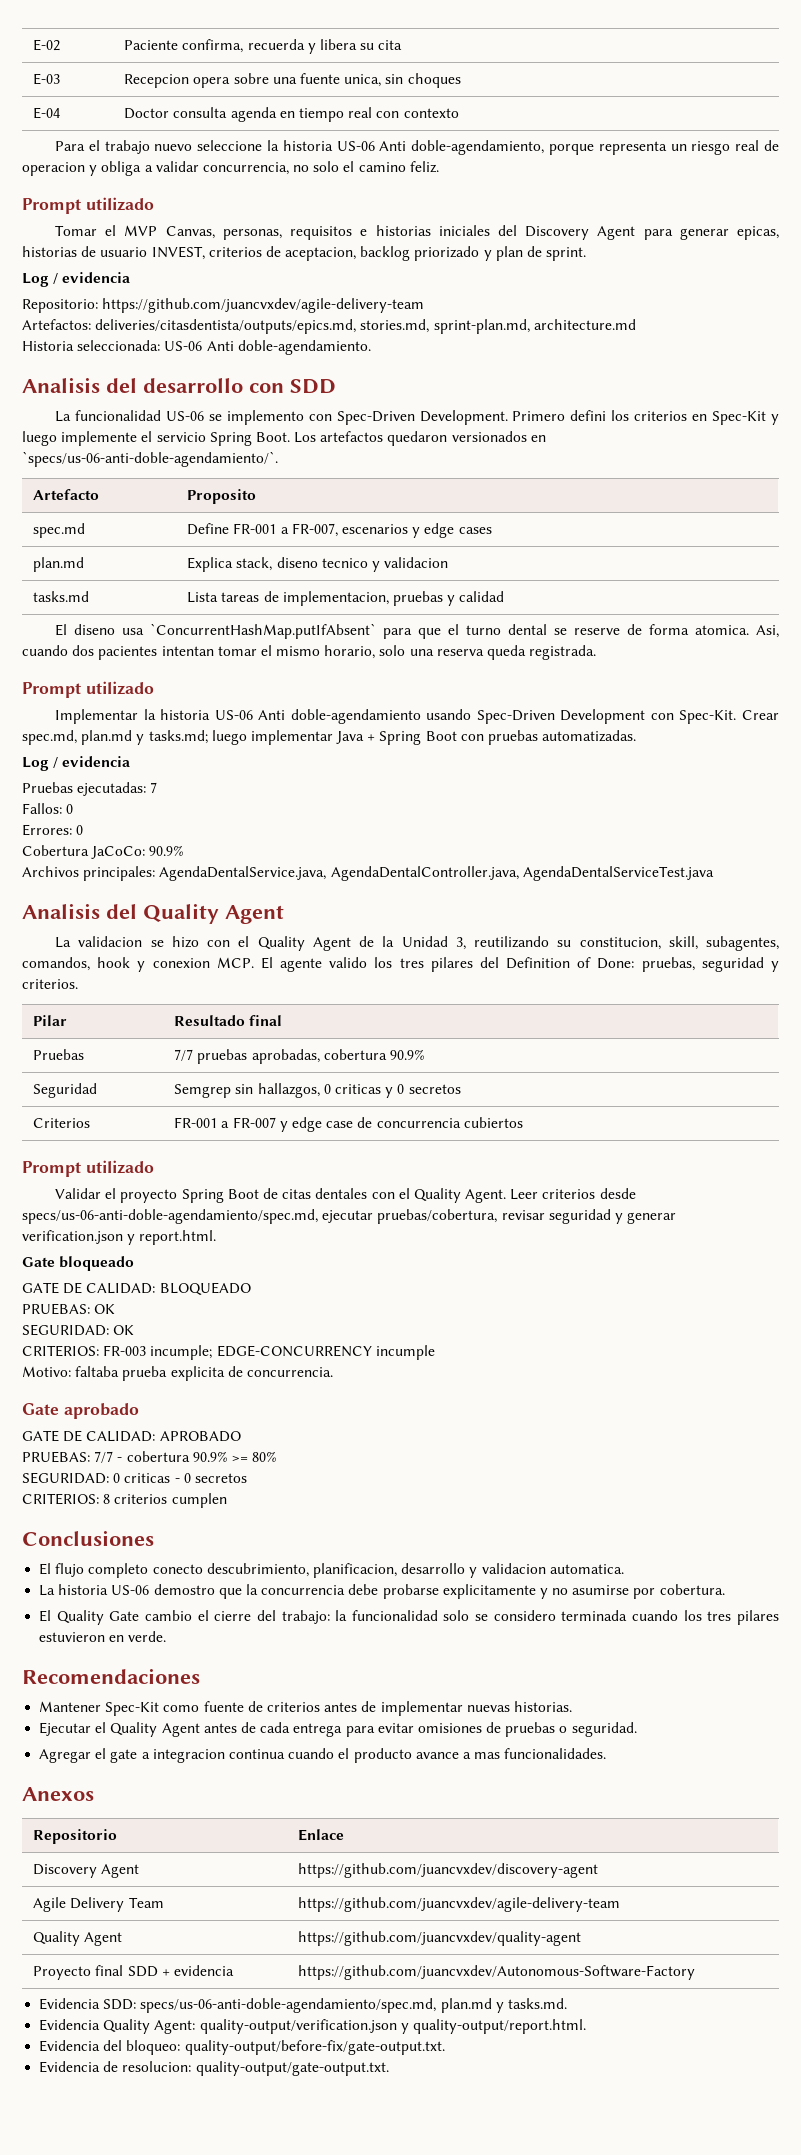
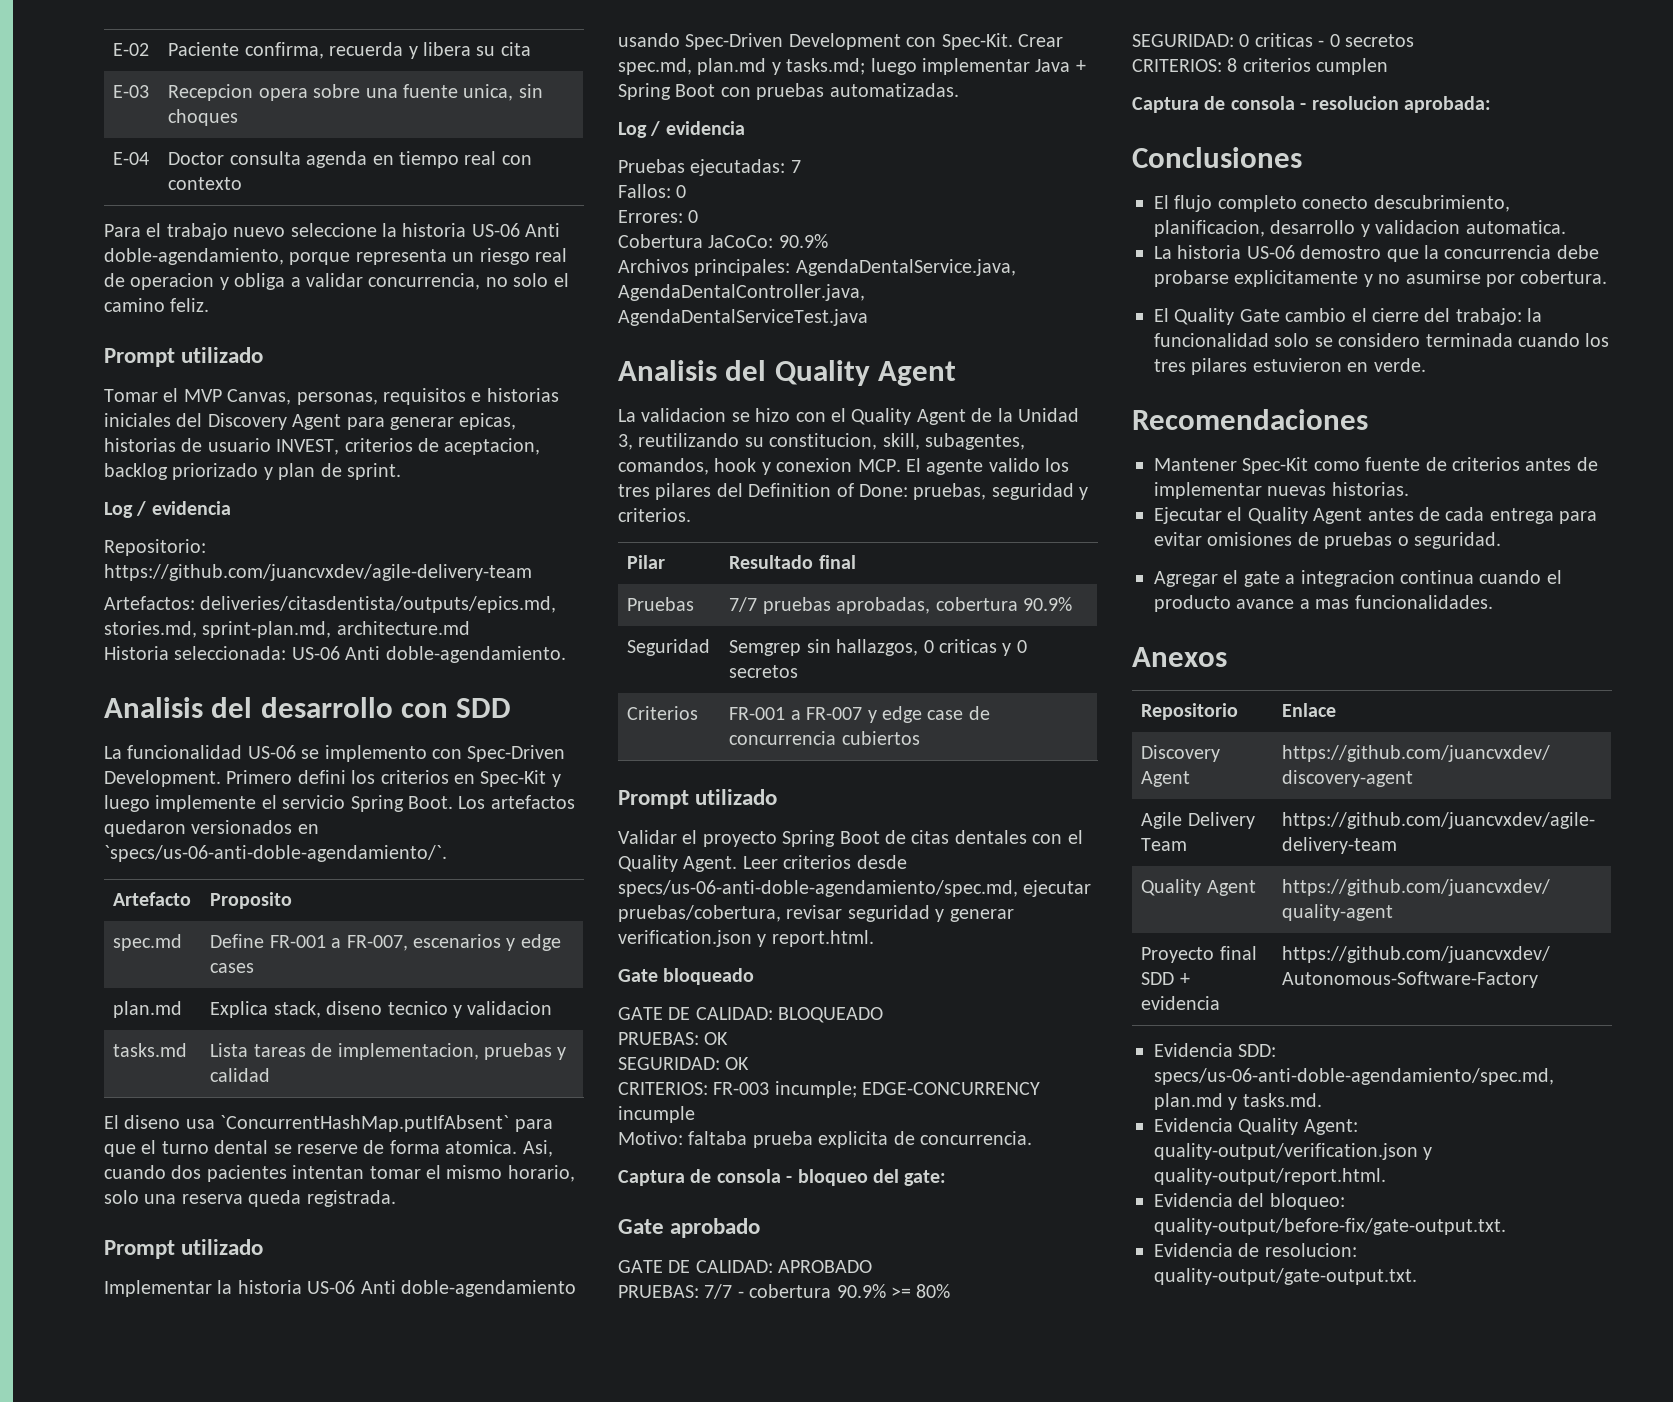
+ Captura de consola - bloqueo del gate:
+ Captura de consola - resolucion aprobada:

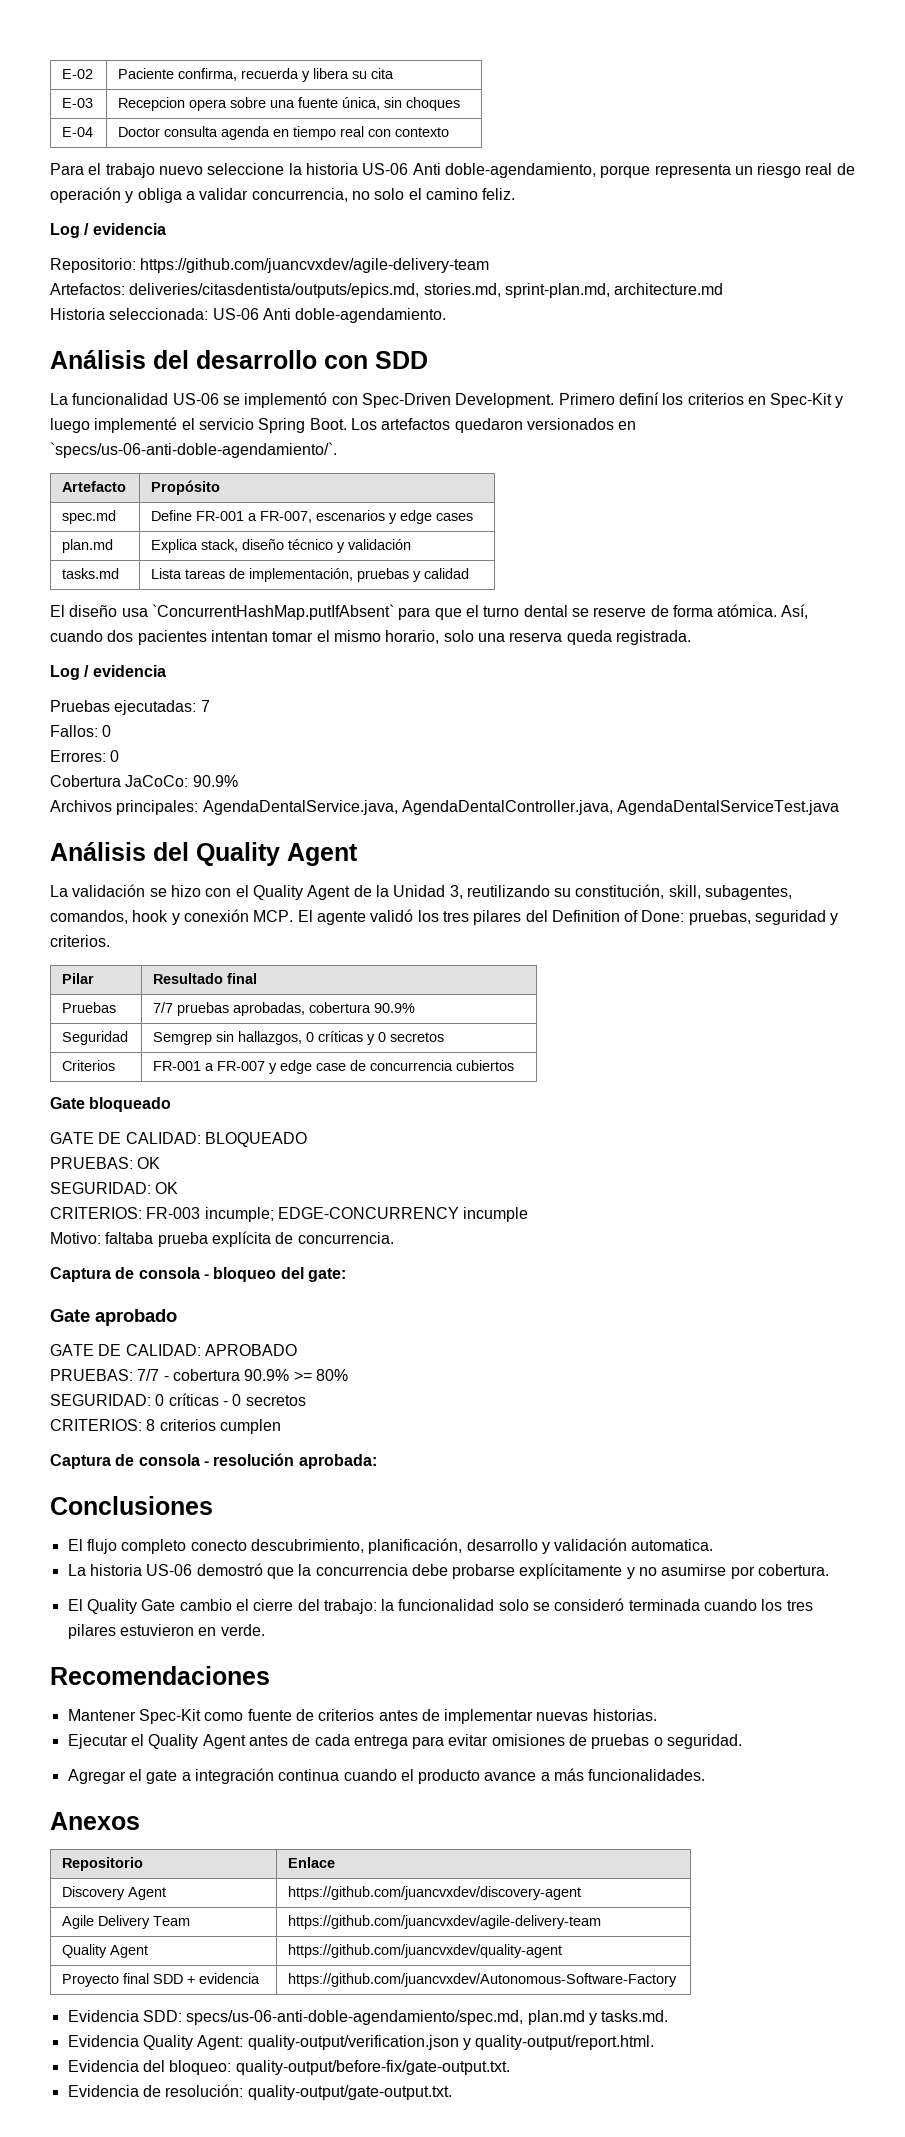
- E-03 | Recepcion opera sobre una fuente unica, sin choques
+ E-03 | Recepcion opera sobre una fuente única, sin choques
- Para el trabajo nuevo seleccione la historia US-06 Anti doble-agendamiento, porque representa un riesgo real de operacion y obliga a validar concurrencia, no solo el camino feliz.
- Prompt utilizado
- Tomar el MVP Canvas, personas, requisitos e historias iniciales del Discovery Agent para generar epicas, historias de usuario INVEST, criterios de aceptacion, backlog priorizado y plan de sprint.
+ Para el trabajo nuevo seleccione la historia US-06 Anti doble-agendamiento, porque representa un riesgo real de operación y obliga a validar concurrencia, no solo el camino feliz.
- Analisis del desarrollo con SDD
+ Análisis del desarrollo con SDD
- La funcionalidad US-06 se implemento con Spec-Driven Development.
+ La funcionalidad US-06 se implementó con Spec-Driven Development.
- Primero defini los criterios en Spec-Kit y luego implemente el servicio Spring Boot.
+ Primero definí los criterios en Spec-Kit y luego implementé el servicio Spring Boot.
- Artefacto | Proposito
+ Artefacto | Propósito
- plan.md | Explica stack, diseno tecnico y validacion
+ plan.md | Explica stack, diseño técnico y validación
- tasks.md | Lista tareas de implementacion, pruebas y calidad
+ tasks.md | Lista tareas de implementación, pruebas y calidad
- El diseno usa `ConcurrentHashMap.putIfAbsent` para que el turno dental se reserve de forma atomica. Asi, cuando dos pacientes intentan tomar el mismo horario, solo una reserva queda registrada.
- Prompt utilizado
- Implementar la historia US-06 Anti doble-agendamiento usando Spec-Driven Development con Spec-Kit. Crear spec.md, plan.md y tasks.md; luego implementar Java + Spring Boot con pruebas automatizadas.
+ El diseño usa `ConcurrentHashMap.putIfAbsent` para que el turno dental se reserve de forma atómica. Así, cuando dos pacientes intentan tomar el mismo horario, solo una reserva queda registrada.
- Analisis del Quality Agent
+ Análisis del Quality Agent
- La validacion se hizo con el Quality Agent de la Unidad 3, reutilizando su constitucion, skill, subagentes, comandos, hook y conexion MCP. El agente valido los tres pilares del Definition of Done: pruebas, seguridad y criterios.
+ La validación se hizo con el Quality Agent de la Unidad 3, reutilizando su constitución, skill, subagentes, comandos, hook y conexión MCP. El agente validó los tres pilares del Definition of Done: pruebas, seguridad y criterios.
- Seguridad | Semgrep sin hallazgos, 0 criticas y 0 secretos
+ Seguridad | Semgrep sin hallazgos, 0 críticas y 0 secretos
  Criterios | FR-001 a FR-007 y edge case de concurrencia cubiertos
- Prompt utilizado
- Validar el proyecto Spring Boot de citas dentales con el Quality Agent. Leer criterios desde specs/us-06-anti-doble-agendamiento/spec.md, ejecutar pruebas/cobertura, revisar seguridad y generar verification.json y report.html.
- Motivo: faltaba prueba explicita de concurrencia.
+ Motivo: faltaba prueba explícita de concurrencia.
- SEGURIDAD: 0 criticas - 0 secretos
+ SEGURIDAD: 0 críticas - 0 secretos
- Captura de consola - resolucion aprobada:
+ Captura de consola - resolución aprobada:
- El flujo completo conecto descubrimiento, planificacion, desarrollo y validacion automatica.
+ El flujo completo conecto descubrimiento, planificación, desarrollo y validación automatica.
- La historia US-06 demostro que la concurrencia debe probarse explicitamente y no asumirse por cobertura.
+ La historia US-06 demostró que la concurrencia debe probarse explícitamente y no asumirse por cobertura.
- El Quality Gate cambio el cierre del trabajo: la funcionalidad solo se considero terminada cuando los tres pilares estuvieron en verde.
+ El Quality Gate cambio el cierre del trabajo: la funcionalidad solo se consideró terminada cuando los tres pilares estuvieron en verde.
- Agregar el gate a integracion continua cuando el producto avance a mas funcionalidades.
+ Agregar el gate a integración continua cuando el producto avance a más funcionalidades.
- Evidencia de resolucion: quality-output/gate-output.txt.
+ Evidencia de resolución: quality-output/gate-output.txt.

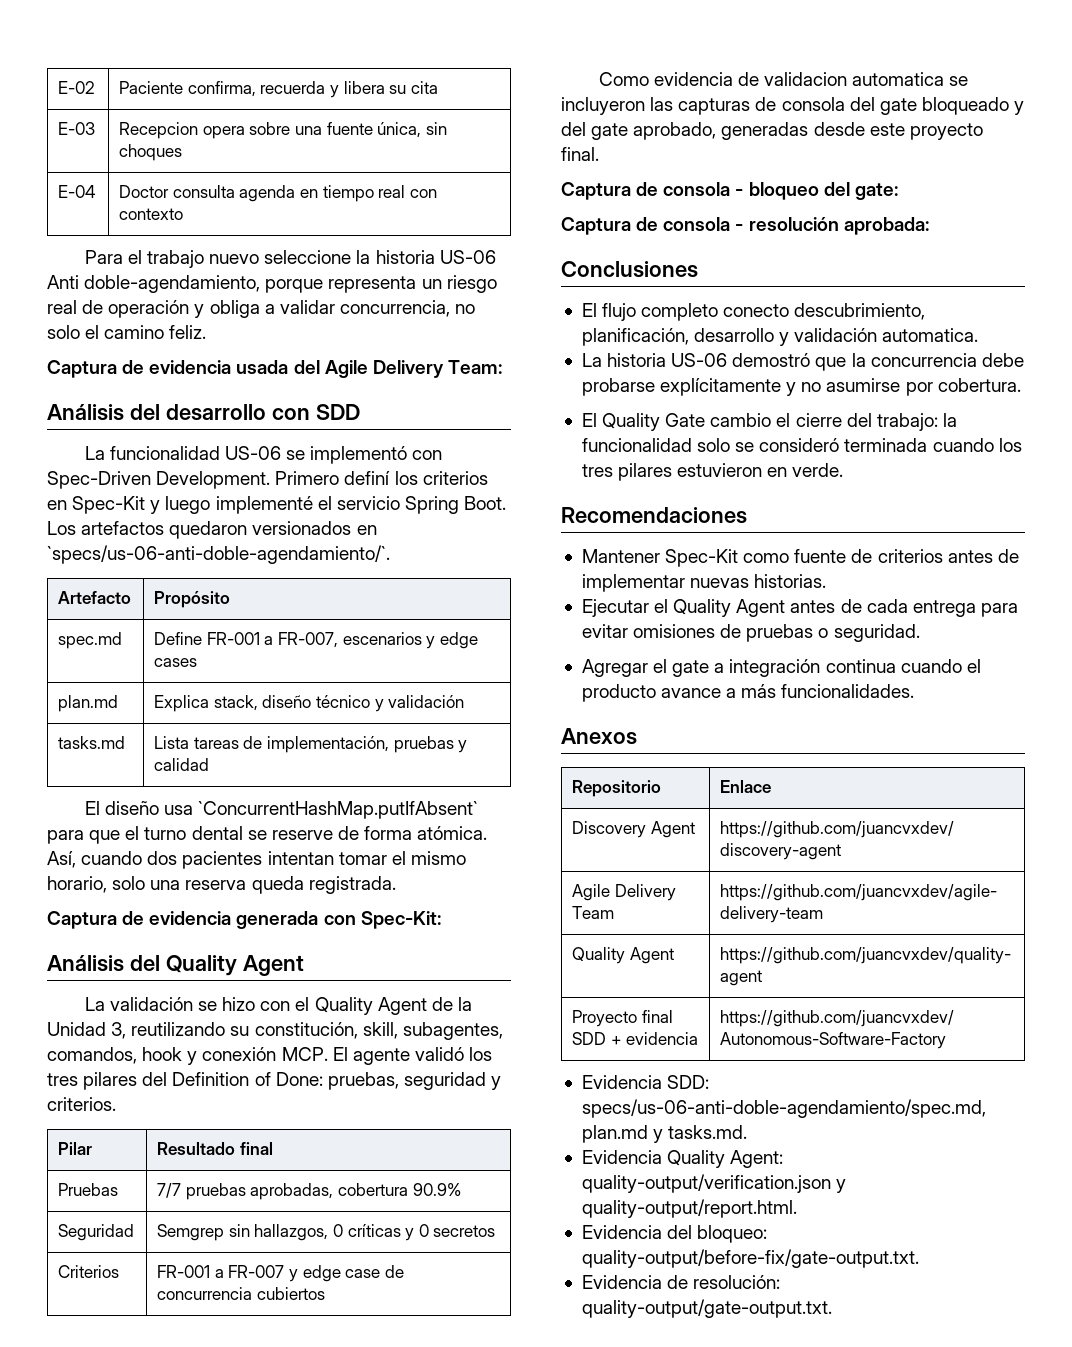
  Para el trabajo nuevo seleccione la historia US-06 Anti doble-agendamiento, porque representa un riesgo real de operación y obliga a validar concurrencia, no solo el camino feliz.
- Log / evidencia
- Repositorio: https://github.com/juancvxdev/agile-delivery-team
- Artefactos: deliveries/citasdentista/outputs/epics.md, stories.md, sprint-plan.md, architecture.md
- Historia seleccionada: US-06 Anti doble-agendamiento.
+ Captura de evidencia usada del Agile Delivery Team:
  Así, cuando dos pacientes intentan tomar el mismo horario, solo una reserva queda registrada.
- Log / evidencia
- Pruebas ejecutadas: 7
- Fallos: 0
- Errores: 0
- Cobertura JaCoCo: 90.9%
- Archivos principales: AgendaDentalService.java, AgendaDentalController.java, AgendaDentalServiceTest.java
+ Captura de evidencia generada con Spec-Kit:
- Gate bloqueado
- GATE DE CALIDAD: BLOQUEADO
- PRUEBAS: OK
- SEGURIDAD: OK
- CRITERIOS: FR-003 incumple; EDGE-CONCURRENCY incumple
- Motivo: faltaba prueba explícita de concurrencia.
+ Como evidencia de validacion automatica se incluyeron las capturas de consola del gate bloqueado y del gate aprobado, generadas desde este proyecto final.
- Gate aprobado
- GATE DE CALIDAD: APROBADO
- PRUEBAS: 7/7 - cobertura 90.9% >= 80%
- SEGURIDAD: 0 críticas - 0 secretos
- CRITERIOS: 8 criterios cumplen

